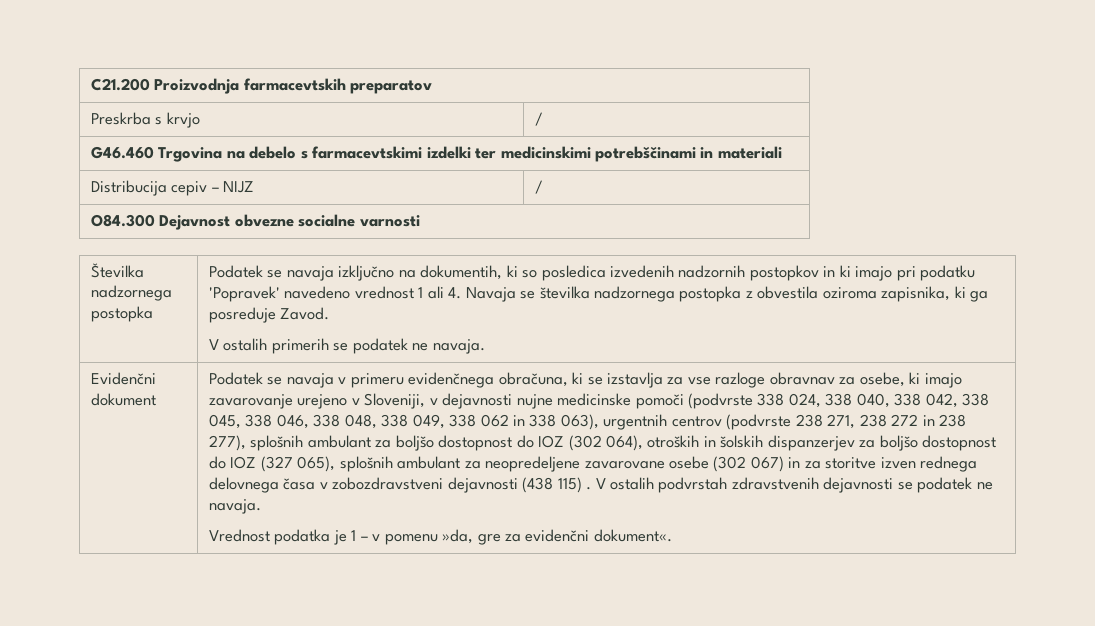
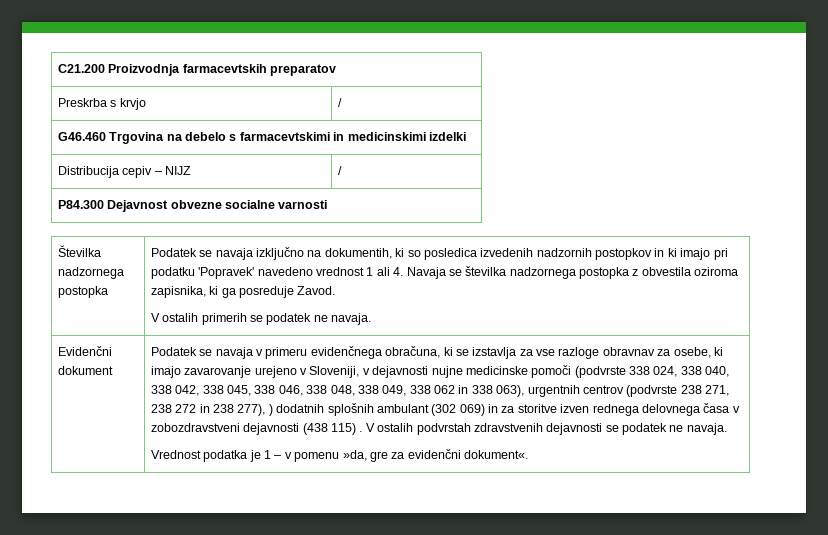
- G46.460 Trgovina na debelo s farmacevtskimi izdelki ter medicinskimi potrebščinami in materiali
+ G46.460 Trgovina na debelo s farmacevtskimi in medicinskimi izdelki
- O84.300 Dejavnost obvezne socialne varnosti
+ P84.300 Dejavnost obvezne socialne varnosti
- Podatek se navaja v primeru evidenčnega obračuna, ki se izstavlja za vse razloge obravnav za osebe, ki imajo zavarovanje urejeno v Sloveniji, v dejavnosti nujne medicinske pomoči (podvrste 338 024, 338 040, 338 042, 338 045, 338 046, 338 048, 338 049, 338 062 in 338 063), urgentnih centrov (podvrste 238 271, 238 272 in 238 277), splošnih ambulant za boljšo dostopnost do IOZ (302 064), otroških in šolskih dispanzerjev za boljšo dostopnost do IOZ (327 065), splošnih ambulant za neopredeljene zavarovane osebe (302 067) in za storitve izven rednega delovnega časa v zobozdravstveni dejavnosti (438 115) .
+ Podatek se navaja v primeru evidenčnega obračuna, ki se izstavlja za vse razloge obravnav za osebe, ki imajo zavarovanje urejeno v Sloveniji, v dejavnosti nujne medicinske pomoči (podvrste 338 024, 338 040, 338 042, 338 045, 338 046, 338 048, 338 049, 338 062 in 338 063), urgentnih centrov (podvrste 238 271, 238 272 in 238 277), ) dodatnih splošnih ambulant (302 069) in za storitve izven rednega delovnega časa v zobozdravstveni dejavnosti (438 115) .

